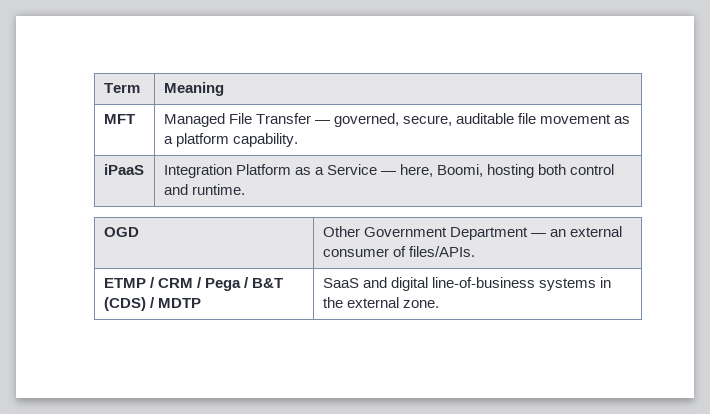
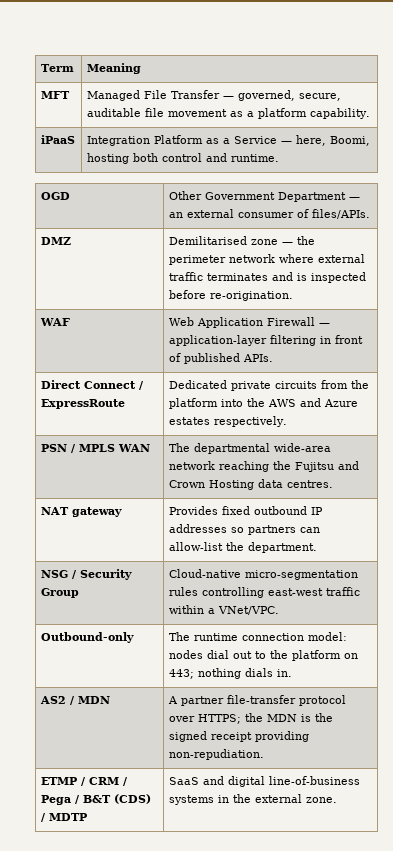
+ DMZ | Demilitarised zone — the perimeter network where external traffic terminates and is inspected before re-origination.
+ WAF | Web Application Firewall — application-layer filtering in front of published APIs.
+ Direct Connect / ExpressRoute | Dedicated private circuits from the platform into the AWS and Azure estates respectively.
+ PSN / MPLS WAN | The departmental wide-area network reaching the Fujitsu and Crown Hosting data centres.
+ NAT gateway | Provides fixed outbound IP addresses so partners can allow-list the department.
+ NSG / Security Group | Cloud-native micro-segmentation rules controlling east-west traffic within a VNet/VPC.
+ Outbound-only | The runtime connection model: nodes dial out to the platform on 443; nothing dials in.
+ AS2 / MDN | A partner file-transfer protocol over HTTPS; the MDN is the signed receipt providing non-repudiation.

